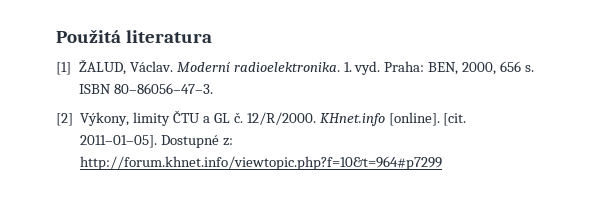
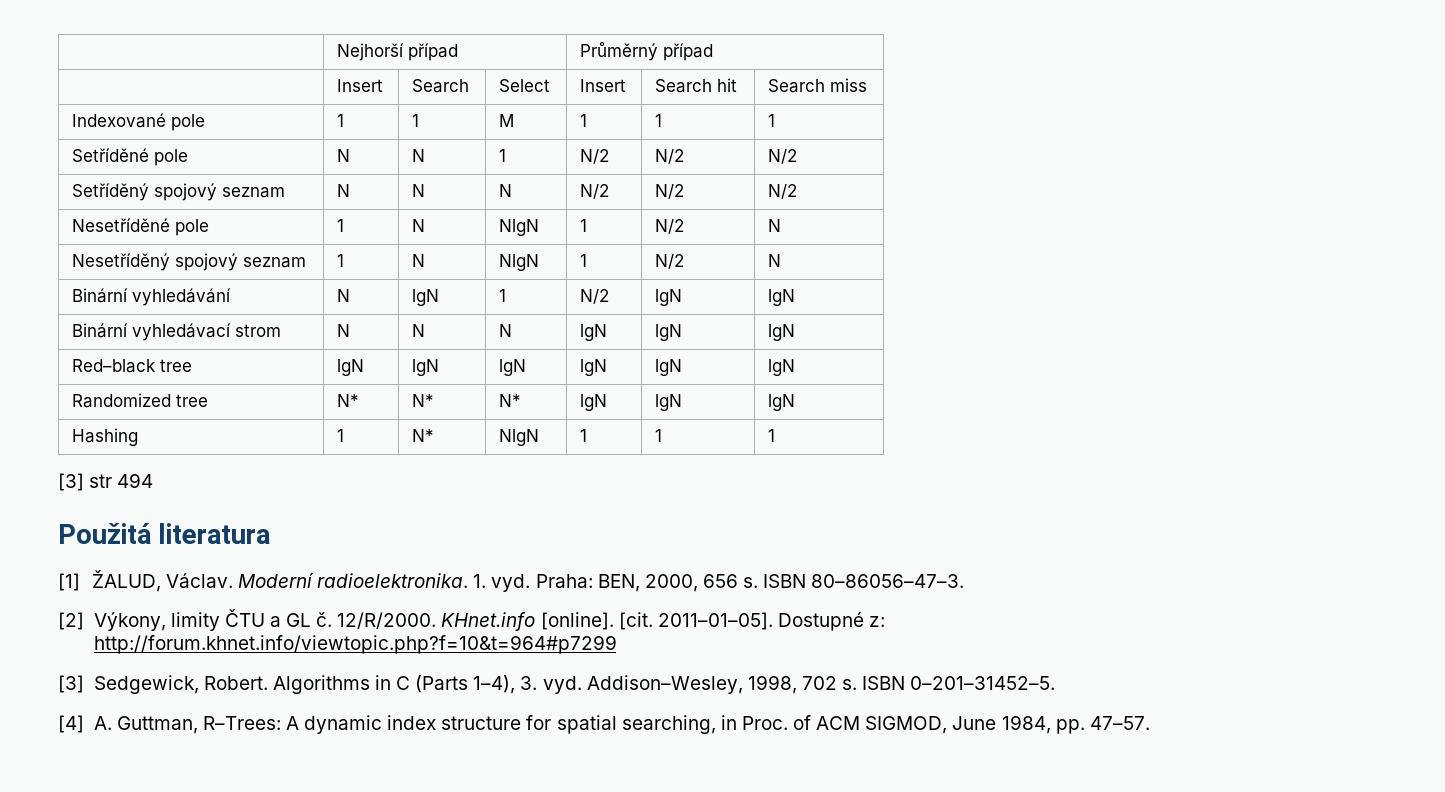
+ | Nejhorší případ | Průměrný případ
+ | Insert | Search | Select | Insert | Search hit | Search miss
+ Indexované pole | 1 | 1 | M | 1 | 1 | 1
+ Setříděné pole | N | N | 1 | N/2 | N/2 | N/2
+ Setříděný spojový seznam | N | N | N | N/2 | N/2 | N/2
+ Nesetříděné pole | 1 | N | NlgN | 1 | N/2 | N
+ Nesetříděný spojový seznam | 1 | N | NlgN | 1 | N/2 | N
+ Binární vyhledávání | N | lgN | 1 | N/2 | lgN | lgN
+ Binární vyhledávací strom | N | N | N | lgN | lgN | lgN
+ Red–black tree | lgN | lgN | lgN | lgN | lgN | lgN
+ Randomized tree | N* | N* | N* | lgN | lgN | lgN
+ Hashing | 1 | N* | NlgN | 1 | 1 | 1
+ [3] str 494
+ [3] Sedgewick, Robert. Algorithms in C (Parts 1–4), 3. vyd. Addison–Wesley, 1998, 702 s. ISBN 0–201–31452–5.
+ [4] A. Guttman, R–Trees: A dynamic index structure for spatial searching, in Proc. of ACM SIGMOD, June 1984, pp. 47–57.

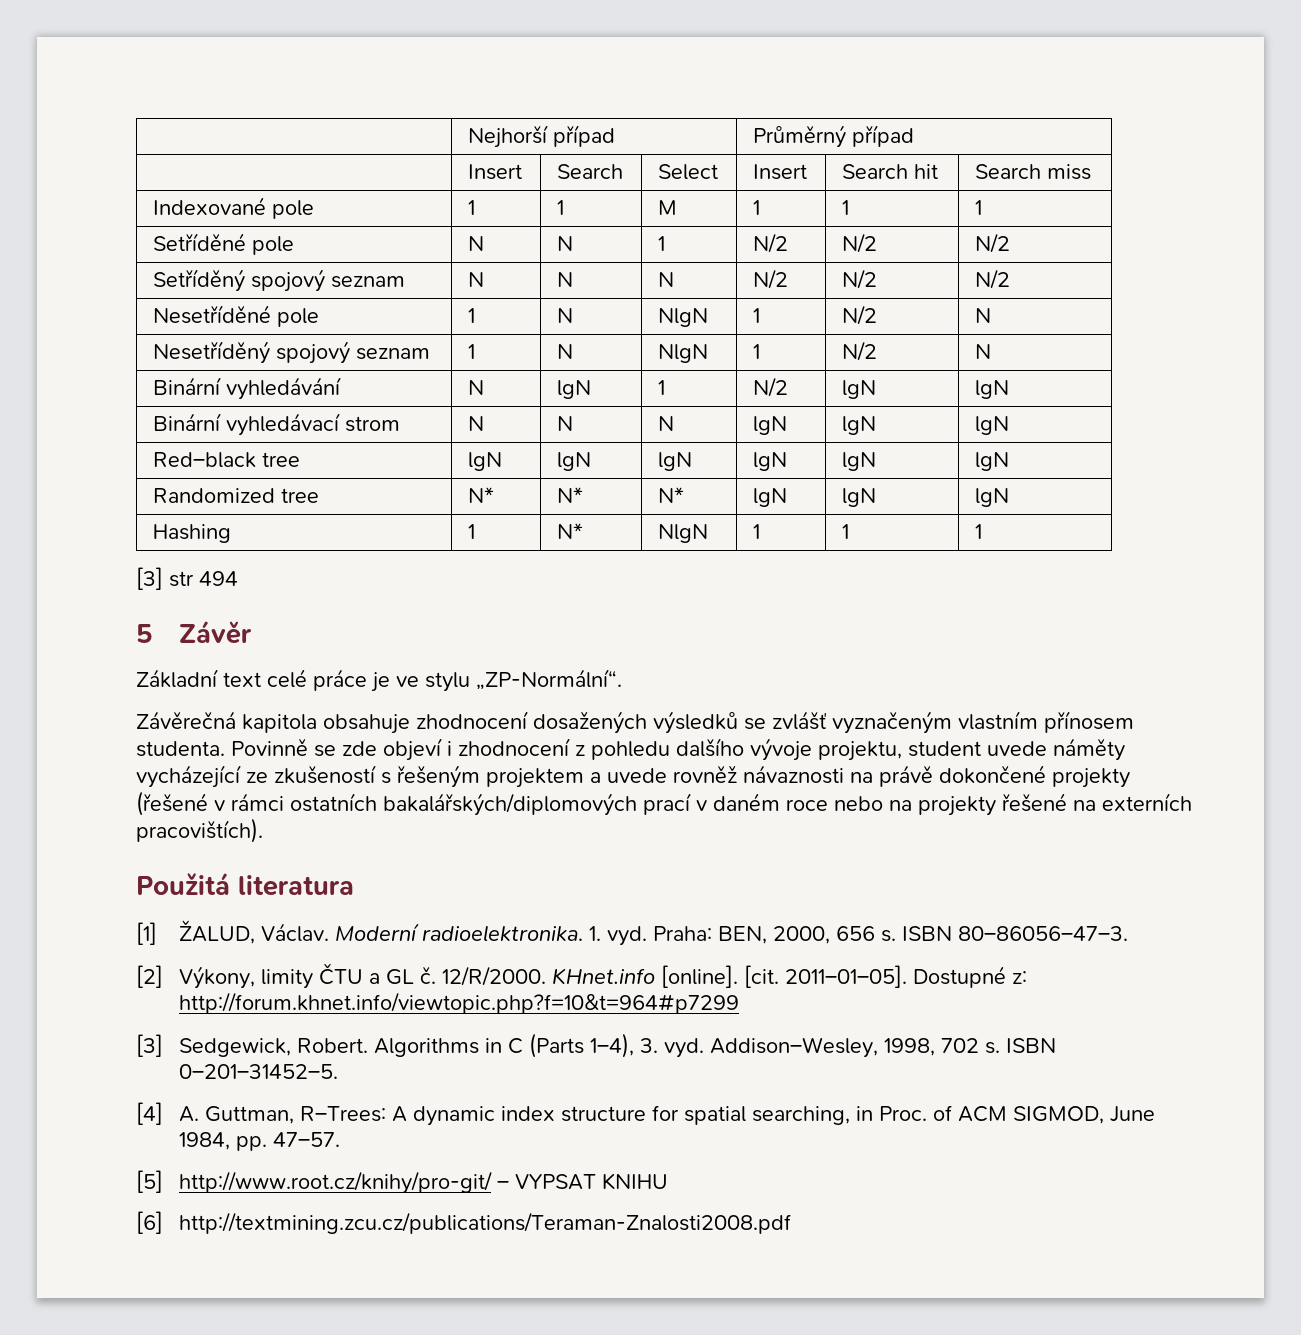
+ 5 Závěr
+ Základní text celé práce je ve stylu „ZP-Normální“.
+ Závěrečná kapitola obsahuje zhodnocení dosažených výsledků se zvlášť vyznačeným vlastním přínosem studenta. Povinně se zde objeví i zhodnocení z pohledu dalšího vývoje projektu, student uvede náměty vycházející ze zkušeností s řešeným projektem a uvede rovněž návaznosti na právě dokončené projekty (řešené v rámci ostatních bakalářských/diplomových prací v daném roce nebo na projekty řešené na externích pracovištích).
+ [5] http://www.root.cz/knihy/pro-git/ – VYPSAT KNIHU
+ [6] http://textmining.zcu.cz/publications/Teraman-Znalosti2008.pdf

